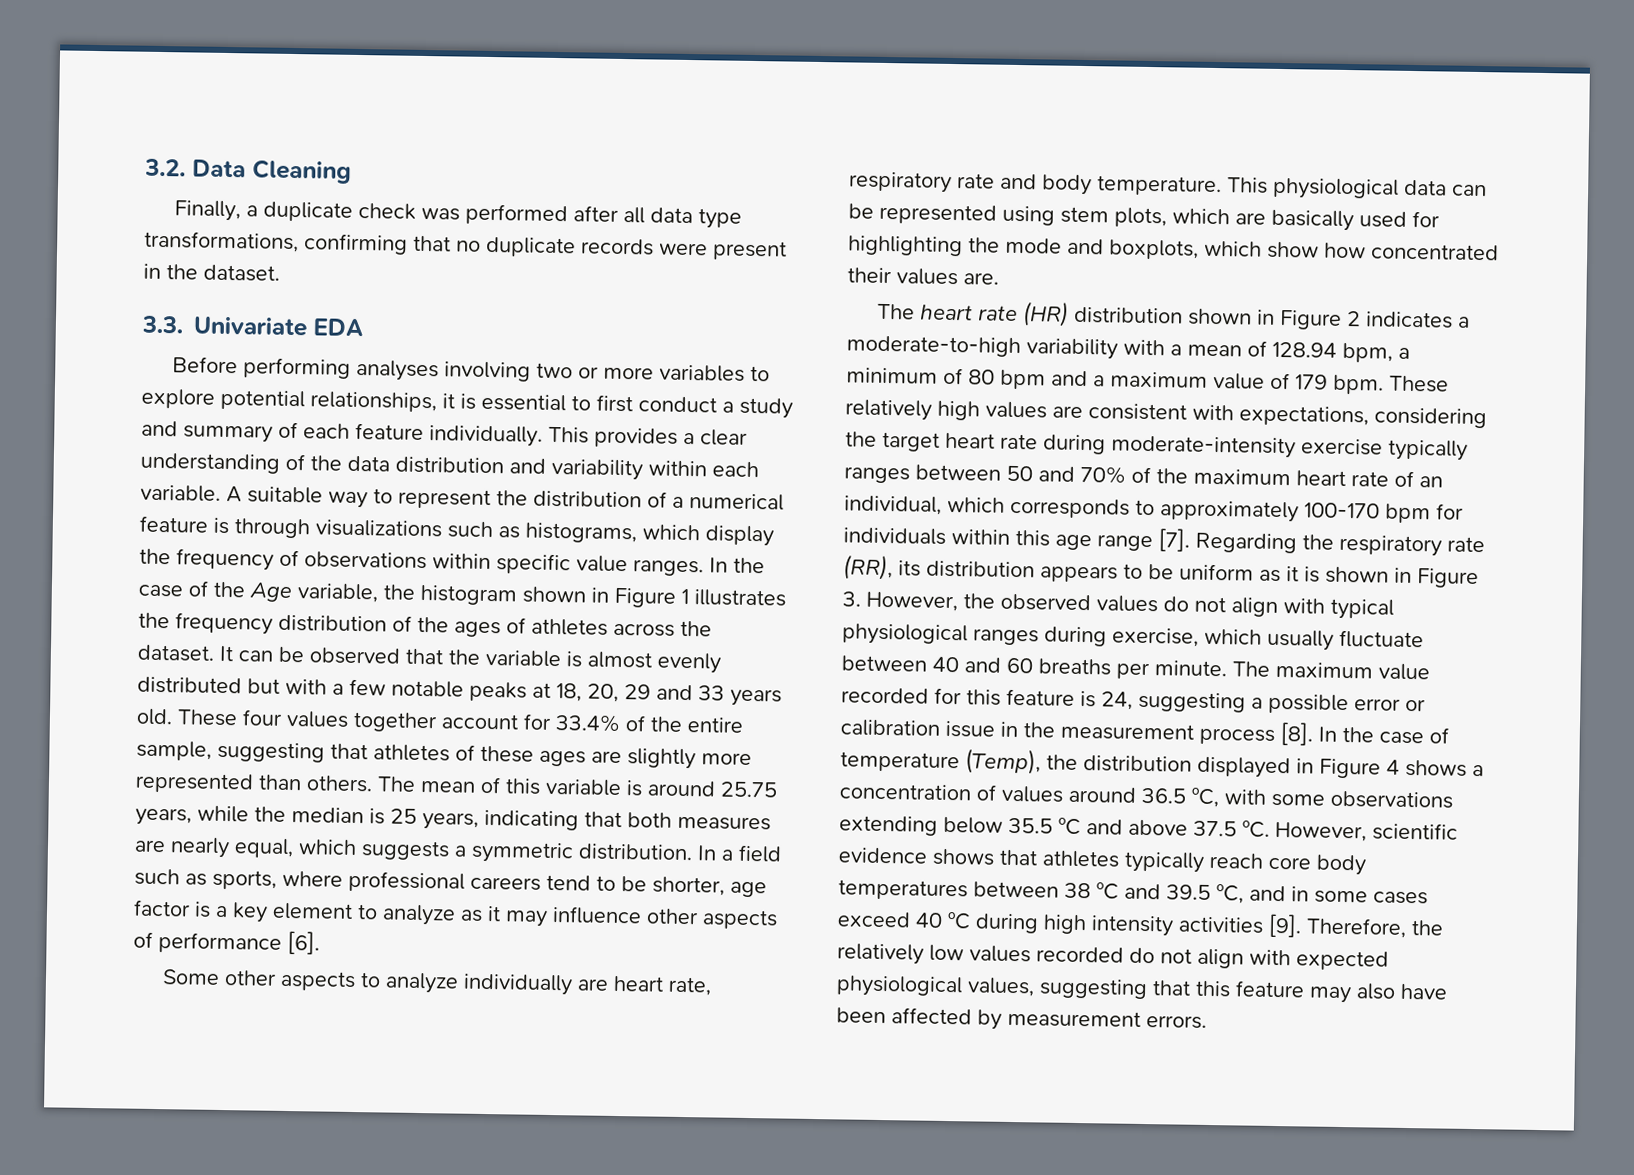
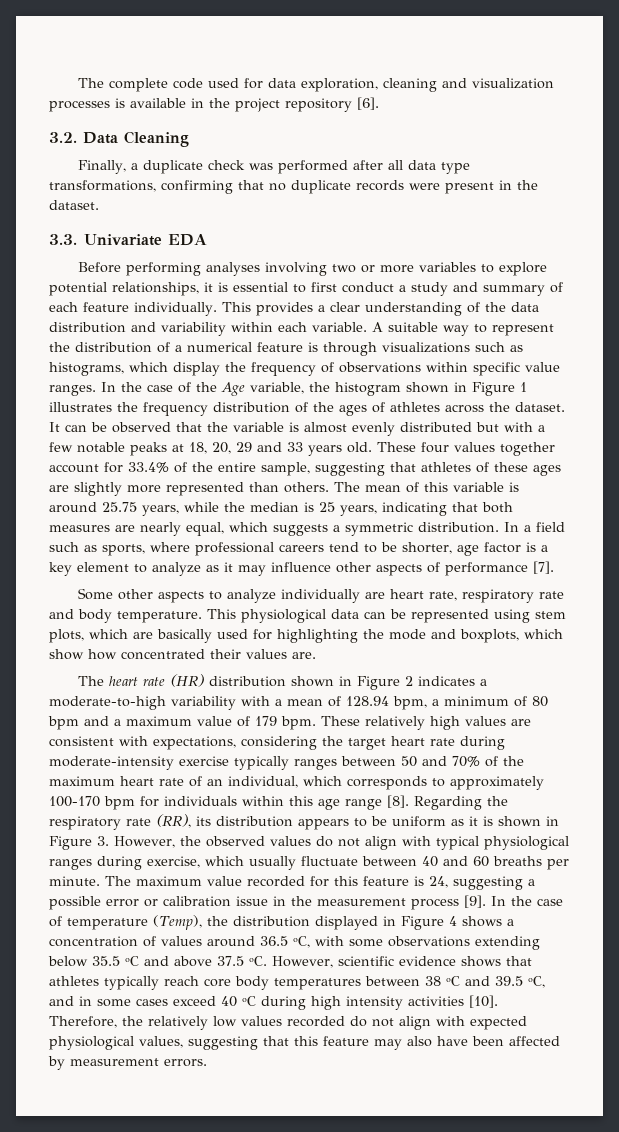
+ The complete code used for data exploration, cleaning and visualization processes is available in the project repository [6].
- In a field such as sports, where professional careers tend to be shorter, age factor is a key element to analyze as it may influence other aspects of performance [6].
+ In a field such as sports, where professional careers tend to be shorter, age factor is a key element to analyze as it may influence other aspects of performance [7].
- These relatively high values are consistent with expectations, considering the target heart rate during moderate-intensity exercise typically ranges between 50 and 70% of the maximum heart rate of an individual, which corresponds to approximately 100-170 bpm for individuals within this age range [7].
+ These relatively high values are consistent with expectations, considering the target heart rate during moderate-intensity exercise typically ranges between 50 and 70% of the maximum heart rate of an individual, which corresponds to approximately 100-170 bpm for individuals within this age range [8].
- The maximum value recorded for this feature is 24, suggesting a possible error or calibration issue in the measurement process [8].
+ The maximum value recorded for this feature is 24, suggesting a possible error or calibration issue in the measurement process [9].
- However, scientific evidence shows that athletes typically reach core body temperatures between 38 ºC and 39.5 ºC, and in some cases exceed 40 ºC during high intensity activities [9].
+ However, scientific evidence shows that athletes typically reach core body temperatures between 38 ºC and 39.5 ºC, and in some cases exceed 40 ºC during high intensity activities [10].

